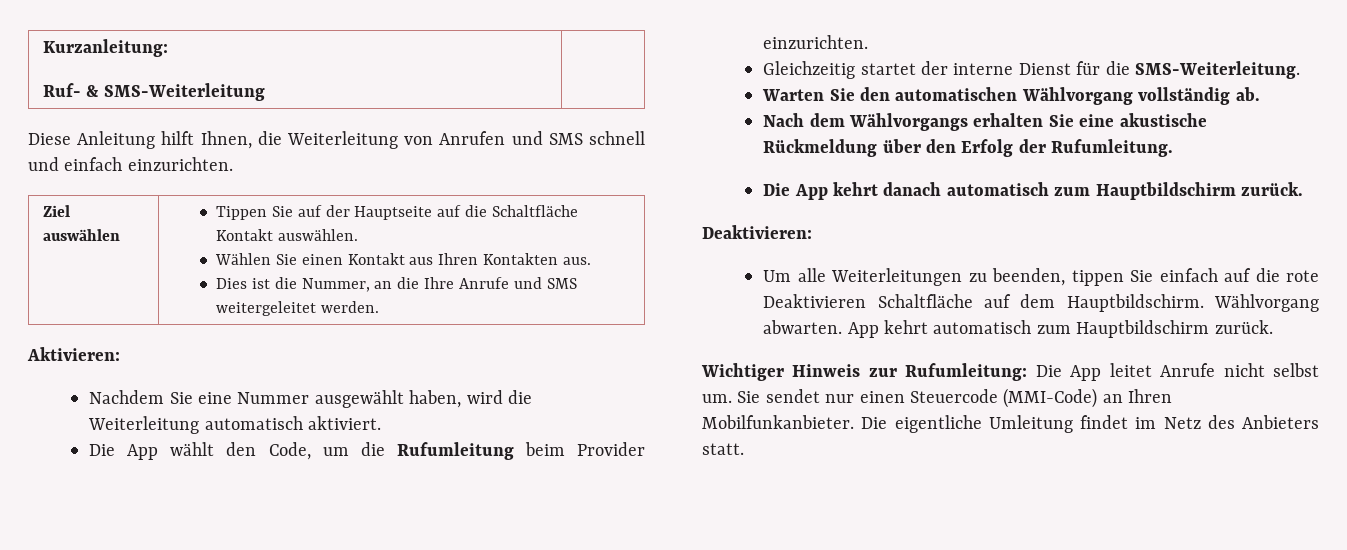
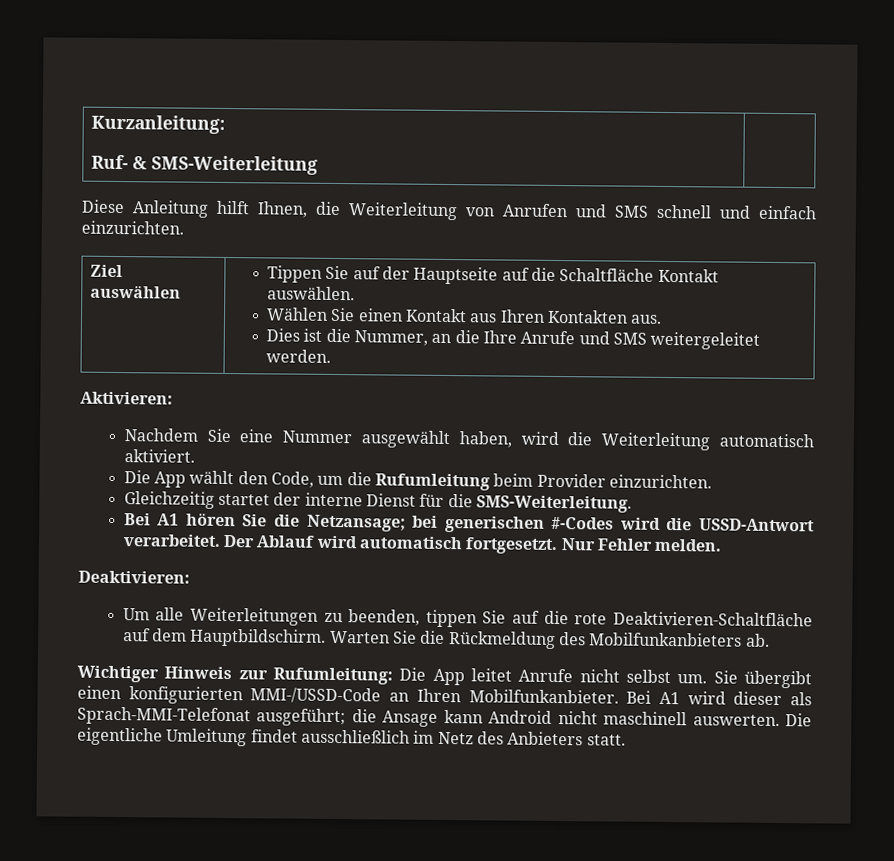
- Warten Sie den automatischen Wählvorgang vollständig ab.
- Nach dem Wählvorgangs erhalten Sie eine akustische Rückmeldung über den Erfolg der Rufumleitung.
- Die App kehrt danach automatisch zum Hauptbildschirm zurück.
+ Bei A1 hören Sie die Netzansage; bei generischen #-Codes wird die USSD-Antwort verarbeitet. Der Ablauf wird automatisch fortgesetzt. Nur Fehler melden.
- Um alle Weiterleitungen zu beenden, tippen Sie einfach auf die rote Deaktivieren Schaltfläche auf dem Hauptbildschirm.
+ Um alle Weiterleitungen zu beenden, tippen Sie auf die rote Deaktivieren-Schaltfläche auf dem Hauptbildschirm.
- Wählvorgang abwarten. App kehrt automatisch zum Hauptbildschirm zurück.
+ Warten Sie die Rückmeldung des Mobilfunkanbieters ab.
- Sie sendet nur einen Steuercode (MMI-Code) an Ihren Mobilfunkanbieter.
+ Sie übergibt einen konfigurierten MMI-/USSD-Code an Ihren Mobilfunkanbieter. Bei A1 wird dieser als Sprach-MMI-Telefonat ausgeführt; die Ansage kann Android nicht maschinell auswerten.
- Die eigentliche Umleitung findet im Netz des Anbieters statt.
+ Die eigentliche Umleitung findet ausschließlich im Netz des Anbieters statt.

